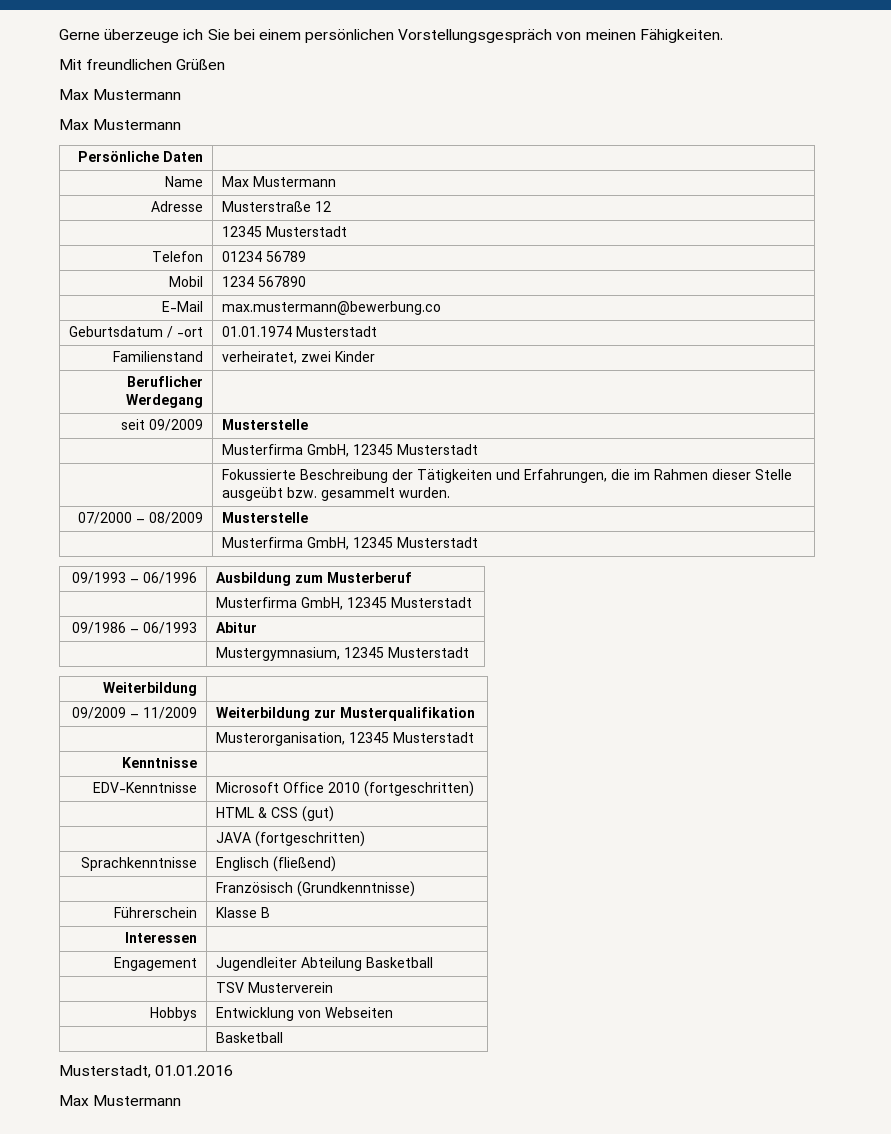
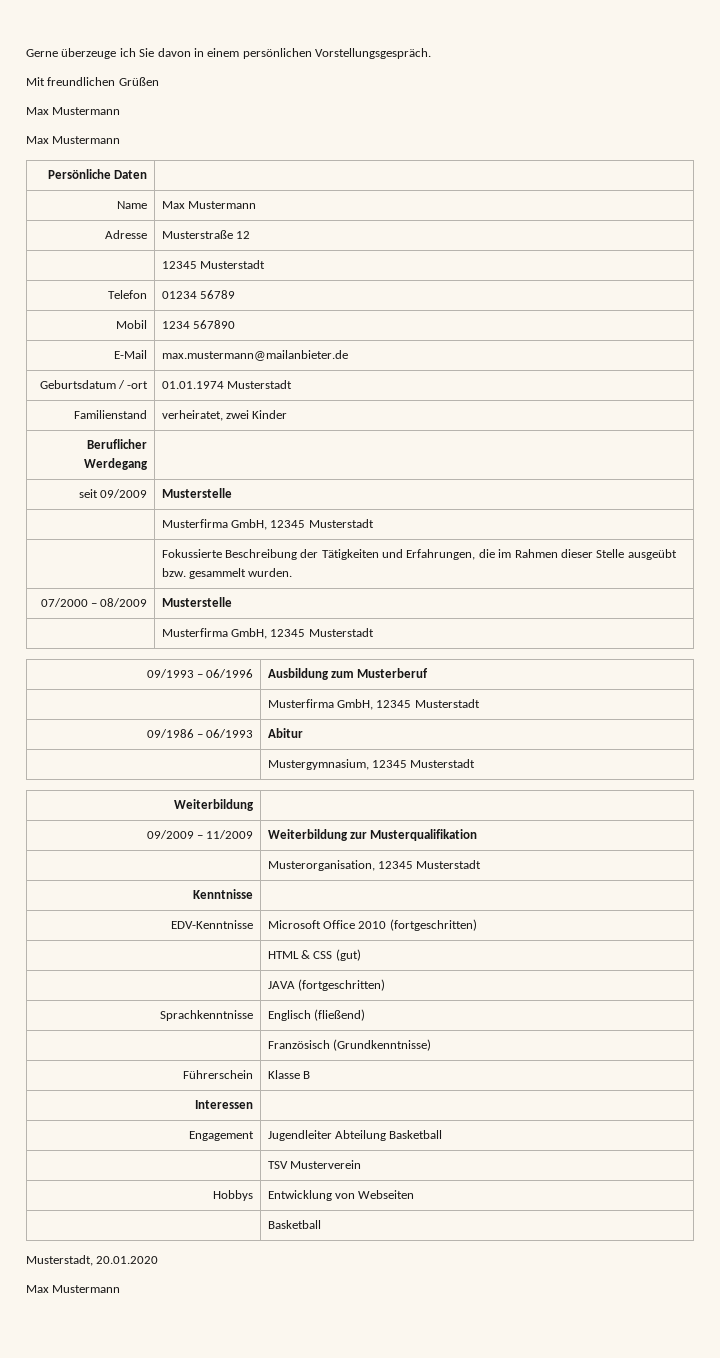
- Gerne überzeuge ich Sie bei einem persönlichen Vorstellungsgespräch von meinen Fähigkeiten.
+ Gerne überzeuge ich Sie davon in einem persönlichen Vorstellungsgespräch.
- E-Mail | max.mustermann@bewerbung.co
+ E-Mail | max.mustermann@mailanbieter.de
- Musterstadt, 01.01.2016
+ Musterstadt, 20.01.2020

